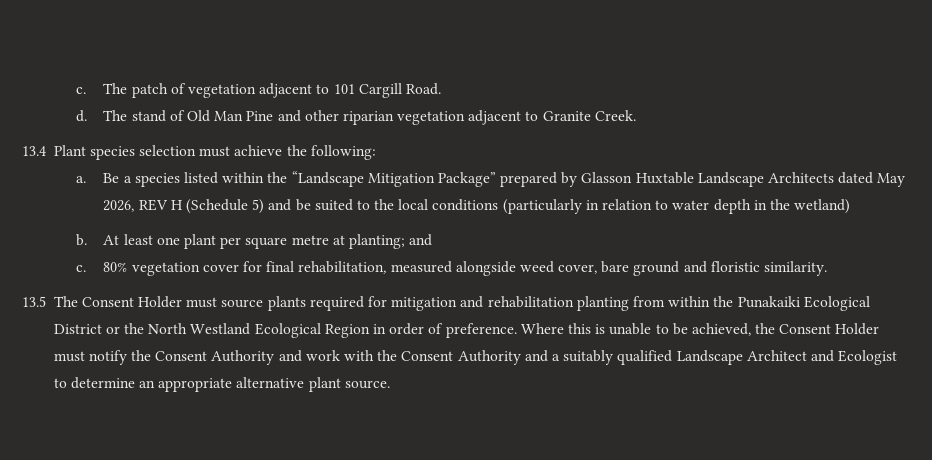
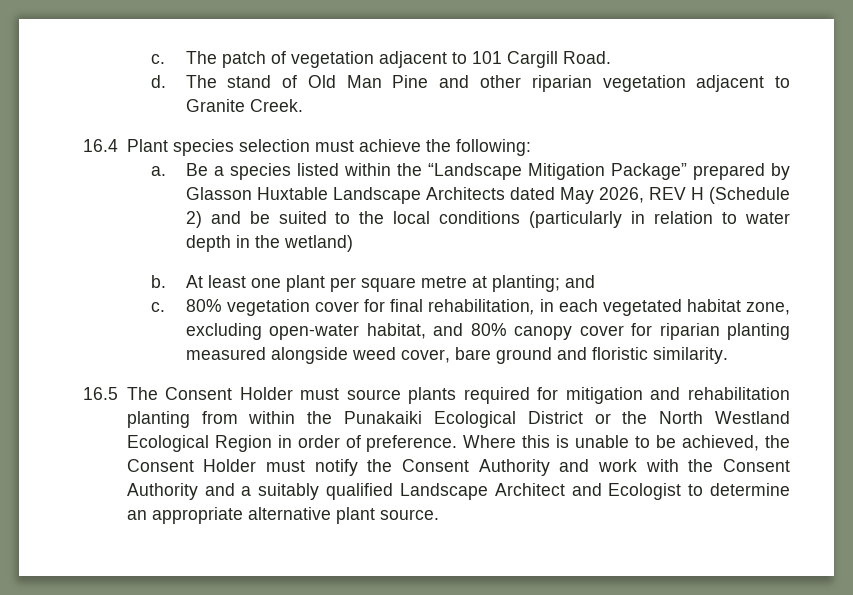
- 13.4 Plant species selection must achieve the following:
+ 16.4 Plant species selection must achieve the following:
- Be a species listed within the “Landscape Mitigation Package” prepared by Glasson Huxtable Landscape Architects dated May 2026, REV H (Schedule 5) and be suited to the local conditions (particularly in relation to water depth in the wetland)
+ Be a species listed within the “Landscape Mitigation Package” prepared by Glasson Huxtable Landscape Architects dated May 2026, REV H (Schedule 2) and be suited to the local conditions (particularly in relation to water depth in the wetland)
- 80% vegetation cover for final rehabilitation, measured alongside weed cover, bare ground and floristic similarity.
+ 80% vegetation cover for final rehabilitation, in each vegetated habitat zone, excluding open-water habitat, and 80% canopy cover for riparian planting measured alongside weed cover, bare ground and floristic similarity.
- 13.5 The Consent Holder must source plants required for mitigation and rehabilitation planting from within the Punakaiki Ecological District or the North Westland Ecological Region in order of preference.
+ 16.5 The Consent Holder must source plants required for mitigation and rehabilitation planting from within the Punakaiki Ecological District or the North Westland Ecological Region in order of preference.

